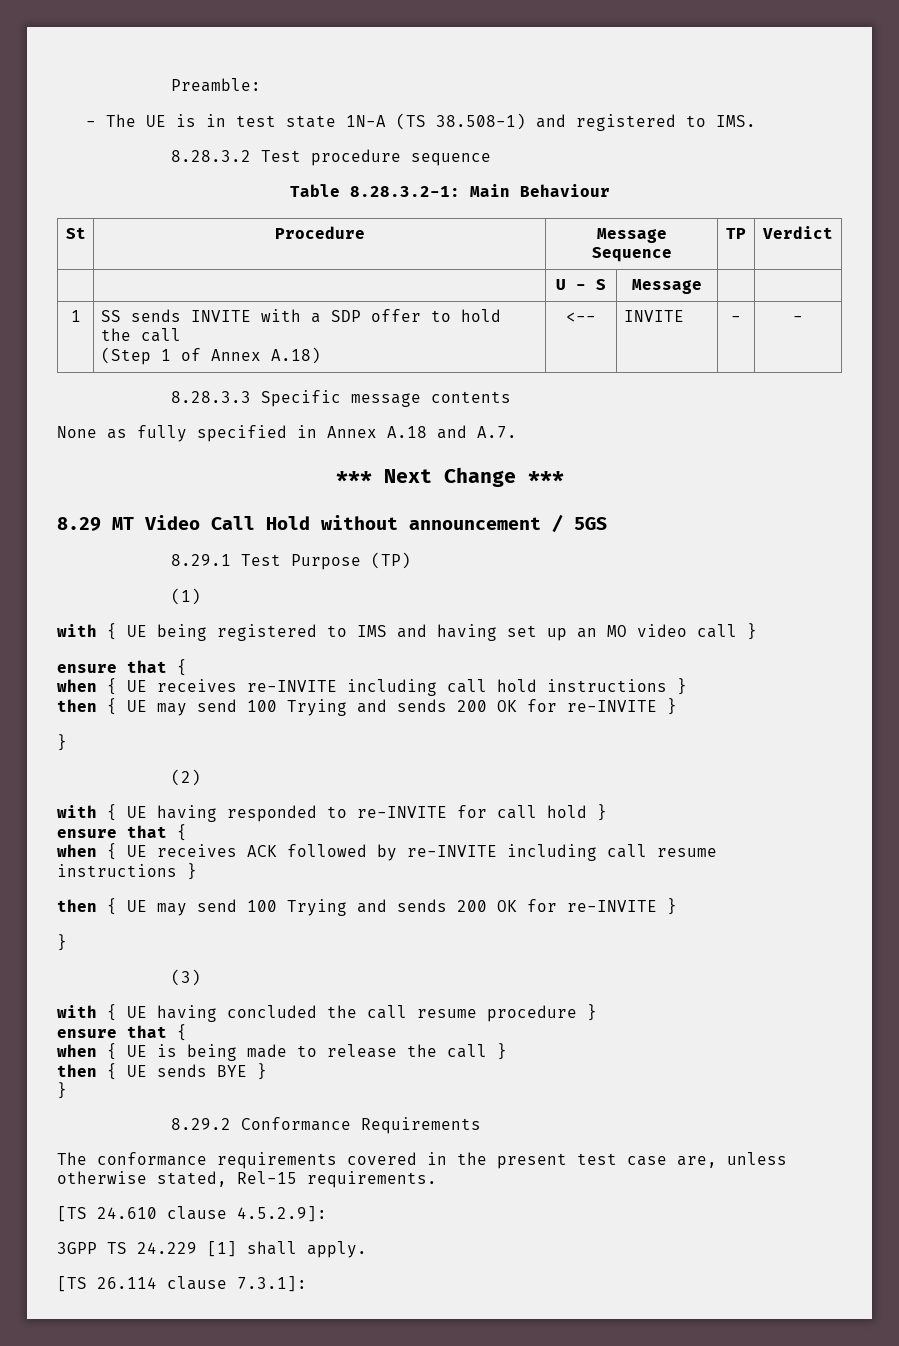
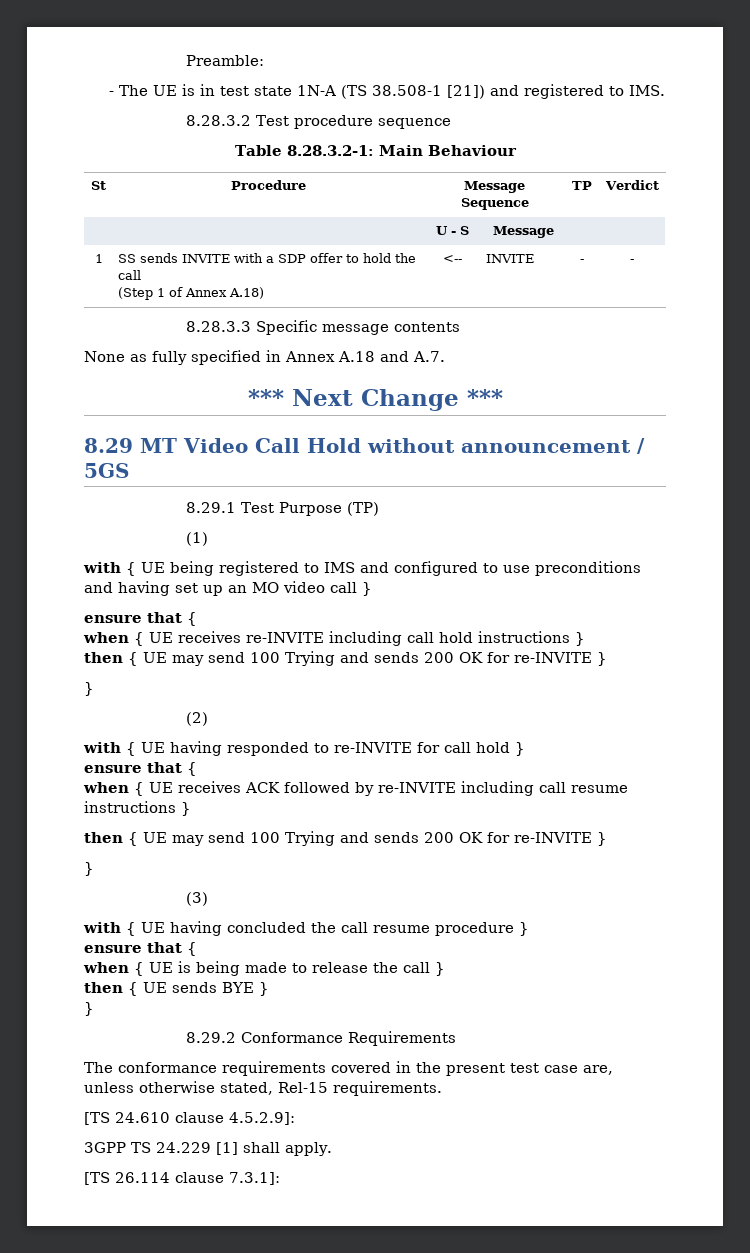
- - The UE is in test state 1N-A (TS 38.508-1) and registered to IMS.
+ - The UE is in test state 1N-A (TS 38.508-1 [21]) and registered to IMS.
- with { UE being registered to IMS and having set up an MO video call }
+ with { UE being registered to IMS and configured to use preconditions and having set up an MO video call }

